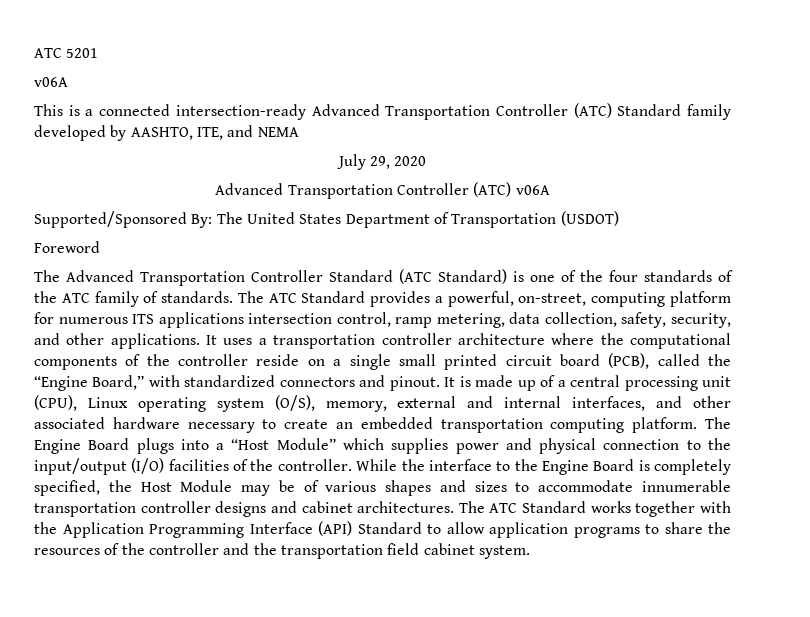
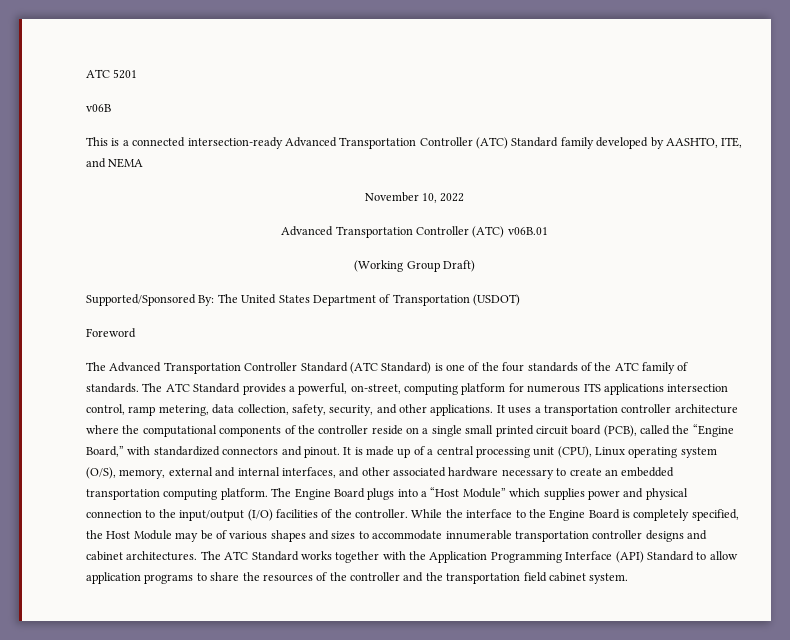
  ATC 5201
- v06A
+ v06B
- July 29, 2020
- Advanced Transportation Controller (ATC) v06A
+ November 10, 2022
+ Advanced Transportation Controller (ATC) v06B.01
+ (Working Group Draft)

